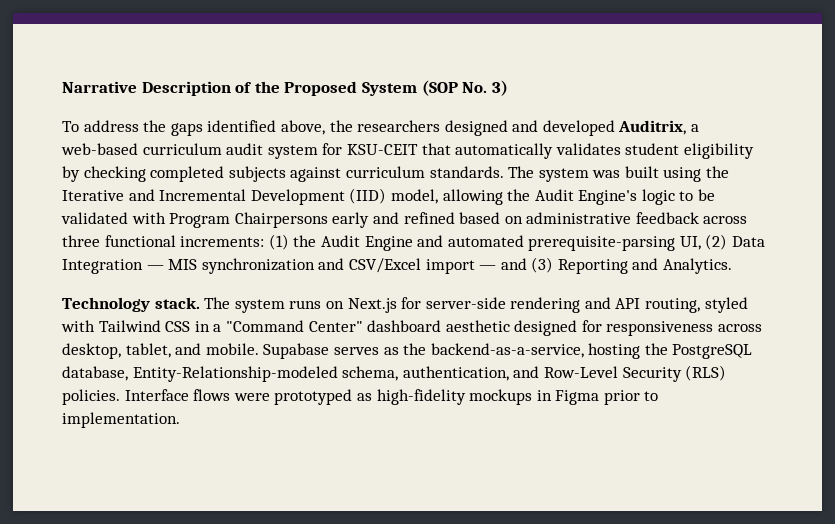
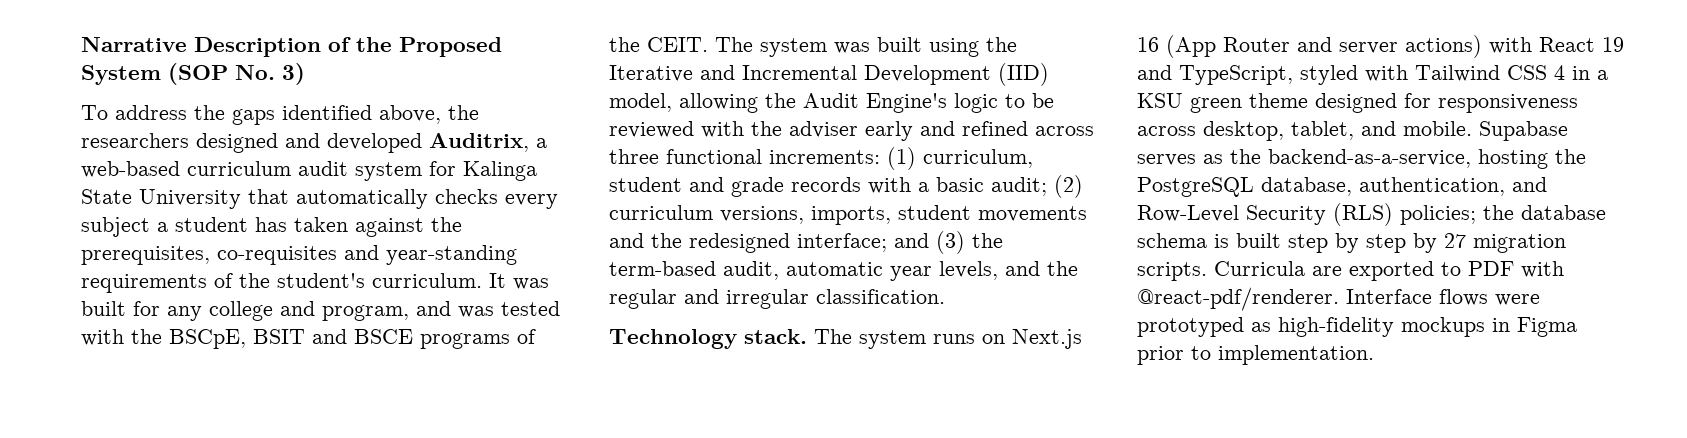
- To address the gaps identified above, the researchers designed and developed Auditrix, a web-based curriculum audit system for KSU-CEIT that automatically validates student eligibility by checking completed subjects against curriculum standards.
+ To address the gaps identified above, the researchers designed and developed Auditrix, a web-based curriculum audit system for Kalinga State University that automatically checks every subject a student has taken against the prerequisites, co-requisites and year-standing requirements of the student's curriculum. It was built for any college and program, and was tested with the BSCpE, BSIT and BSCE programs of the CEIT.
- The system was built using the Iterative and Incremental Development (IID) model, allowing the Audit Engine's logic to be validated with Program Chairpersons early and refined based on administrative feedback across three functional increments: (1) the Audit Engine and automated prerequisite-parsing UI, (2) Data Integration — MIS synchronization and CSV/Excel import — and (3) Reporting and Analytics.
+ The system was built using the Iterative and Incremental Development (IID) model, allowing the Audit Engine's logic to be reviewed with the adviser early and refined across three functional increments: (1) curriculum, student and grade records with a basic audit; (2) curriculum versions, imports, student movements and the redesigned interface; and (3) the term-based audit, automatic year levels, and the regular and irregular classification.
- The system runs on Next.js for server-side rendering and API routing, styled with Tailwind CSS in a "Command Center" dashboard aesthetic designed for responsiveness across desktop, tablet, and mobile.
+ The system runs on Next.js 16 (App Router and server actions) with React 19 and TypeScript, styled with Tailwind CSS 4 in a KSU green theme designed for responsiveness across desktop, tablet, and mobile.
- Supabase serves as the backend-as-a-service, hosting the PostgreSQL database, Entity-Relationship-modeled schema, authentication, and Row-Level Security (RLS) policies.
+ Supabase serves as the backend-as-a-service, hosting the PostgreSQL database, authentication, and Row-Level Security (RLS) policies; the database schema is built step by step by 27 migration scripts. Curricula are exported to PDF with @react-pdf/renderer.

